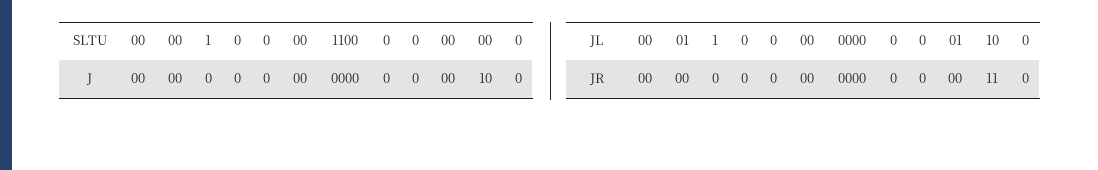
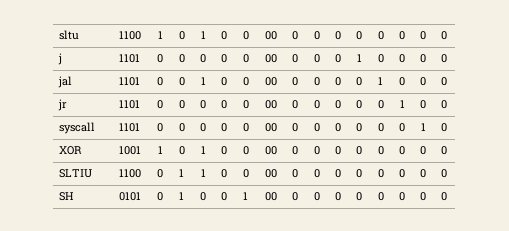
- SLTU | 00 | 00 | 1 | 0 | 0 | 00 | 1100 | 0 | 0 | 00 | 00 | 0
- J | 00 | 00 | 0 | 0 | 0 | 00 | 0000 | 0 | 0 | 00 | 10 | 0
- JL | 00 | 01 | 1 | 0 | 0 | 00 | 0000 | 0 | 0 | 01 | 10 | 0
- JR | 00 | 00 | 0 | 0 | 0 | 00 | 0000 | 0 | 0 | 00 | 11 | 0
+ sltu | 1100 | 1 | 0 | 1 | 0 | 0 | 00 | 0 | 0 | 0 | 0 | 0 | 0 | 0 | 0
+ j | 1101 | 0 | 0 | 0 | 0 | 0 | 00 | 0 | 0 | 0 | 1 | 0 | 0 | 0 | 0
+ jal | 1101 | 0 | 0 | 1 | 0 | 0 | 00 | 0 | 0 | 0 | 0 | 1 | 0 | 0 | 0
+ jr | 1101 | 0 | 0 | 0 | 0 | 0 | 00 | 0 | 0 | 0 | 0 | 0 | 1 | 0 | 0
+ syscall | 1101 | 0 | 0 | 0 | 0 | 0 | 00 | 0 | 0 | 0 | 0 | 0 | 0 | 1 | 0
+ XOR | 1001 | 1 | 0 | 1 | 0 | 0 | 00 | 0 | 0 | 0 | 0 | 0 | 0 | 0 | 0
+ SLTIU | 1100 | 0 | 1 | 1 | 0 | 0 | 00 | 0 | 0 | 0 | 0 | 0 | 0 | 0 | 0
+ SH | 0101 | 0 | 1 | 0 | 0 | 1 | 00 | 0 | 0 | 0 | 0 | 0 | 0 | 0 | 0

